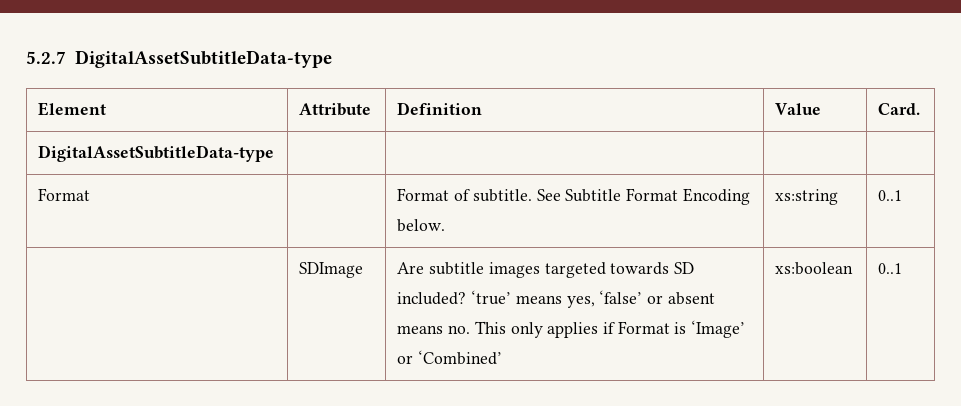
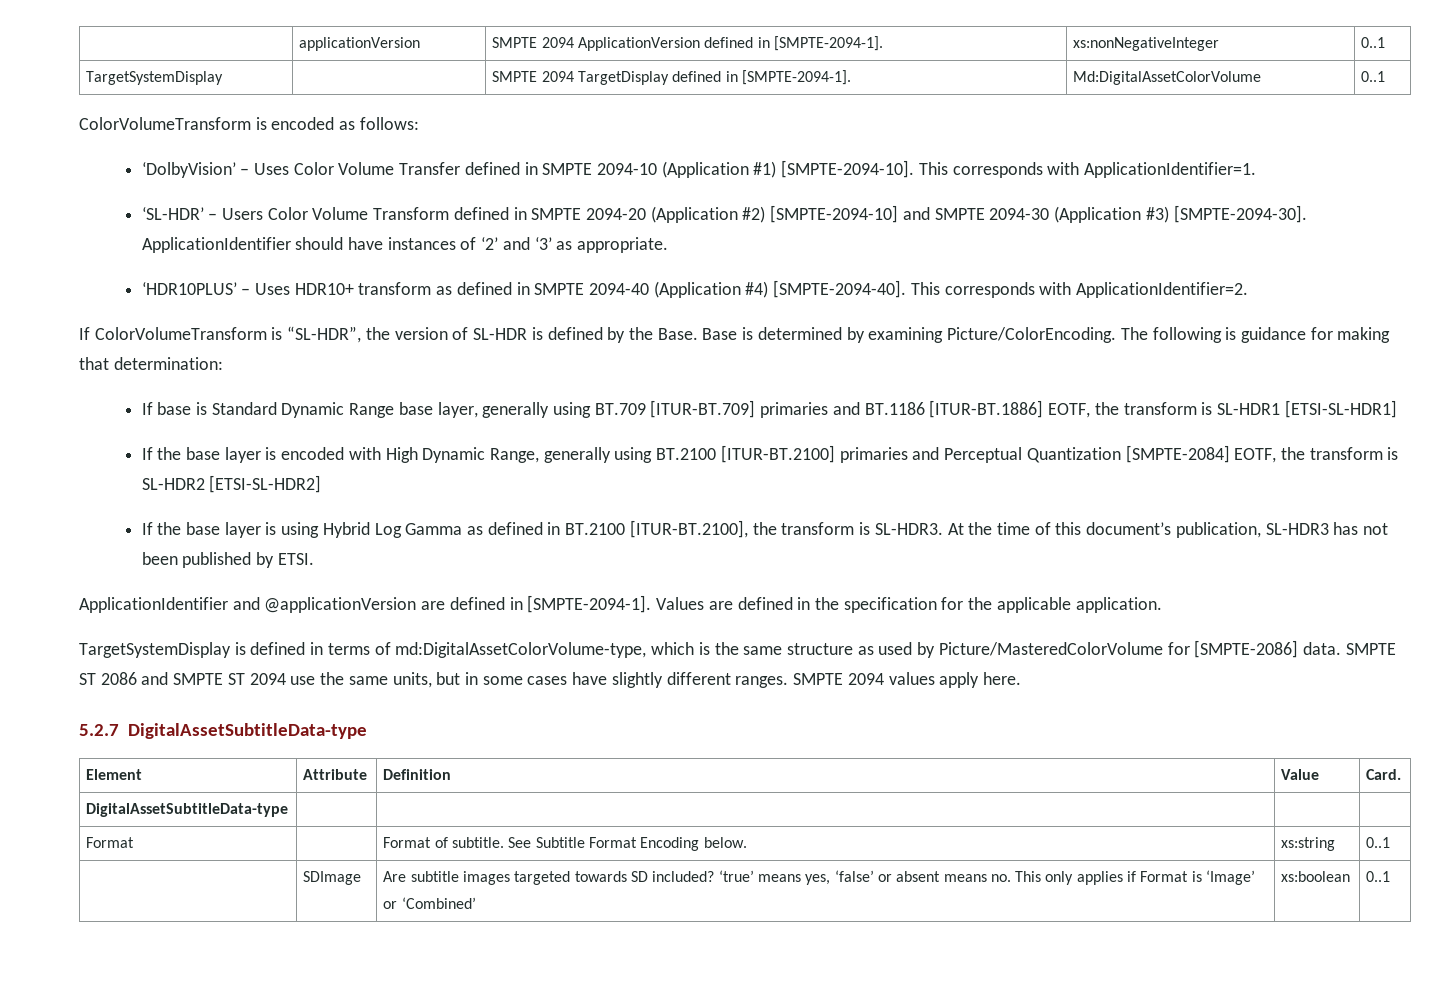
+ | applicationVersion | SMPTE 2094 ApplicationVersion defined in [SMPTE-2094-1]. | xs:nonNegativeInteger | 0..1
+ TargetSystemDisplay | | SMPTE 2094 TargetDisplay defined in [SMPTE-2094-1]. | Md:DigitalAssetColorVolume | 0..1
+ ColorVolumeTransform is encoded as follows:
+ ‘DolbyVision’ – Uses Color Volume Transfer defined in SMPTE 2094-10 (Application #1) [SMPTE-2094-10]. This corresponds with ApplicationIdentifier=1.
+ ‘SL-HDR’ – Users Color Volume Transform defined in SMPTE 2094-20 (Application #2) [SMPTE-2094-10] and SMPTE 2094-30 (Application #3) [SMPTE-2094-30]. ApplicationIdentifier should have instances of ‘2’ and ‘3’ as appropriate.
+ ‘HDR10PLUS’ – Uses HDR10+ transform as defined in SMPTE 2094-40 (Application #4) [SMPTE-2094-40]. This corresponds with ApplicationIdentifier=2.
+ If ColorVolumeTransform is “SL-HDR”, the version of SL-HDR is defined by the Base. Base is determined by examining Picture/ColorEncoding. The following is guidance for making that determination:
+ If base is Standard Dynamic Range base layer, generally using BT.709 [ITUR-BT.709] primaries and BT.1186 [ITUR-BT.1886] EOTF, the transform is SL-HDR1 [ETSI-SL-HDR1]
+ If the base layer is encoded with High Dynamic Range, generally using BT.2100 [ITUR-BT.2100] primaries and Perceptual Quantization [SMPTE-2084] EOTF, the transform is SL-HDR2 [ETSI-SL-HDR2]
+ If the base layer is using Hybrid Log Gamma as defined in BT.2100 [ITUR-BT.2100], the transform is SL-HDR3. At the time of this document’s publication, SL-HDR3 has not been published by ETSI.
+ ApplicationIdentifier and @applicationVersion are defined in [SMPTE-2094-1]. Values are defined in the specification for the applicable application.
+ TargetSystemDisplay is defined in terms of md:DigitalAssetColorVolume-type, which is the same structure as used by Picture/MasteredColorVolume for [SMPTE-2086] data. SMPTE ST 2086 and SMPTE ST 2094 use the same units, but in some cases have slightly different ranges. SMPTE 2094 values apply here.

